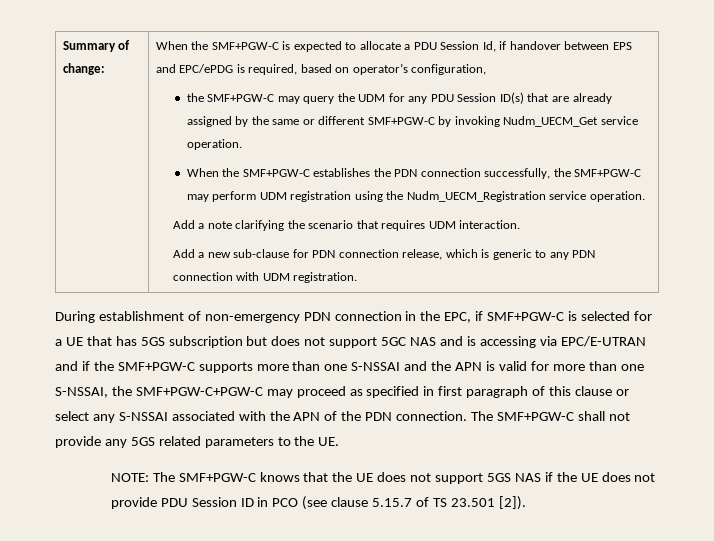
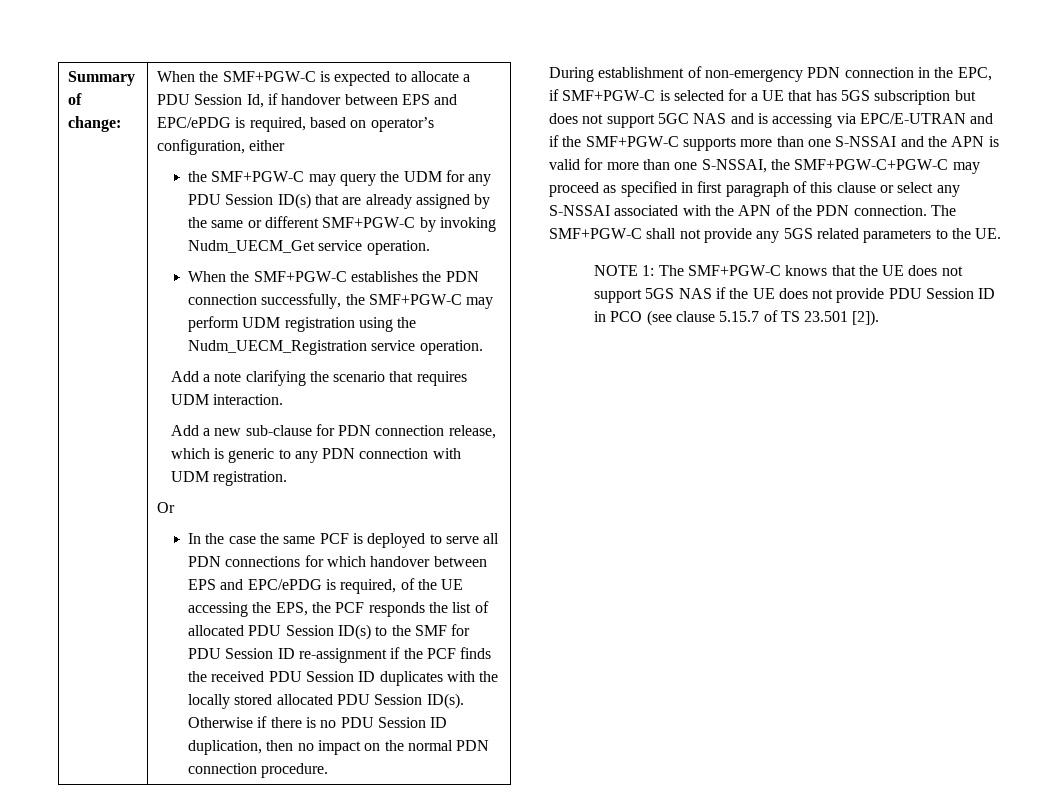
- When the SMF+PGW-C is expected to allocate a PDU Session Id, if handover between EPS and EPC/ePDG is required, based on operator’s configuration,
+ When the SMF+PGW-C is expected to allocate a PDU Session Id, if handover between EPS and EPC/ePDG is required, based on operator’s configuration, either
+ Or
+ In the case the same PCF is deployed to serve all PDN connections for which handover between EPS and EPC/ePDG is required, of the UE accessing the EPS, the PCF responds the list of allocated PDU Session ID(s) to the SMF for PDU Session ID re-assignment if the PCF finds the received PDU Session ID duplicates with the locally stored allocated PDU Session ID(s). Otherwise if there is no PDU Session ID duplication, then no impact on the normal PDN connection procedure.
- NOTE: The SMF+PGW-C knows that the UE does not support 5GS NAS if the UE does not provide PDU Session ID in PCO (see clause 5.15.7 of TS 23.501 [2]).
+ NOTE 1: The SMF+PGW-C knows that the UE does not support 5GS NAS if the UE does not provide PDU Session ID in PCO (see clause 5.15.7 of TS 23.501 [2]).

